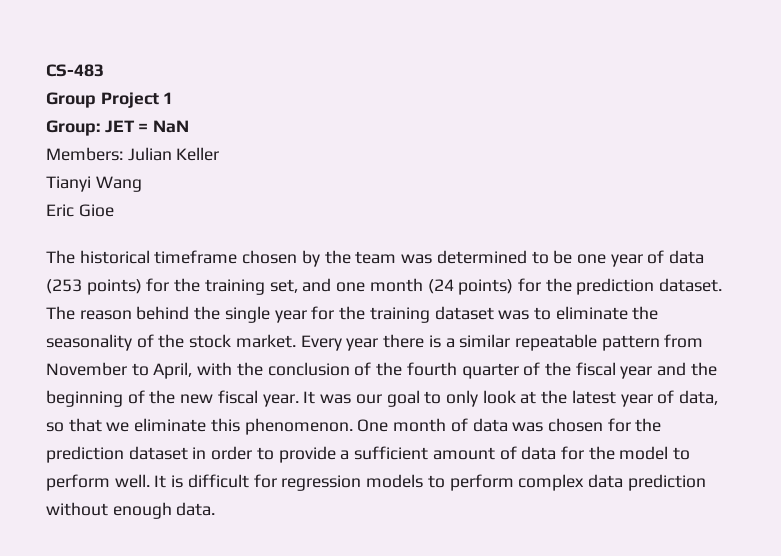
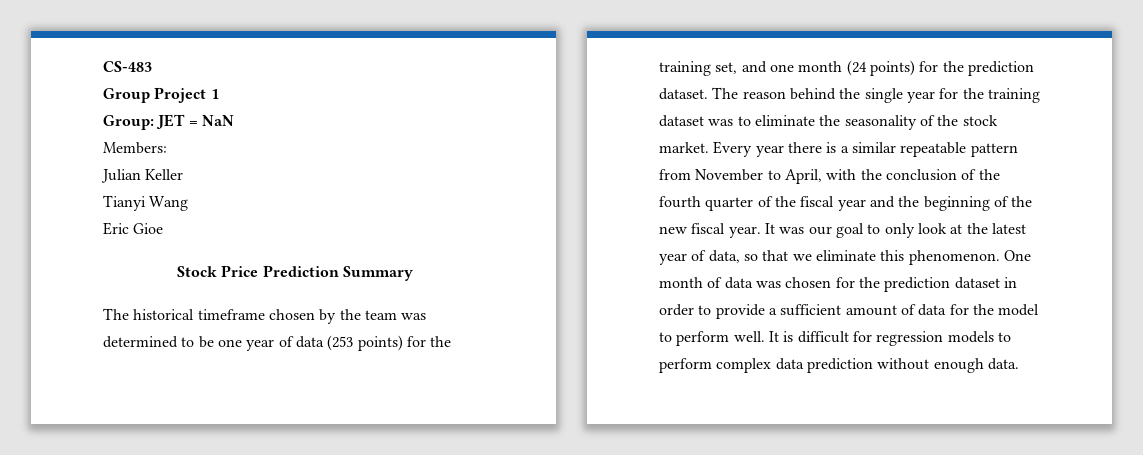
- Members: Julian Keller
+ Members:
+ Julian Keller
+ Stock Price Prediction Summary

